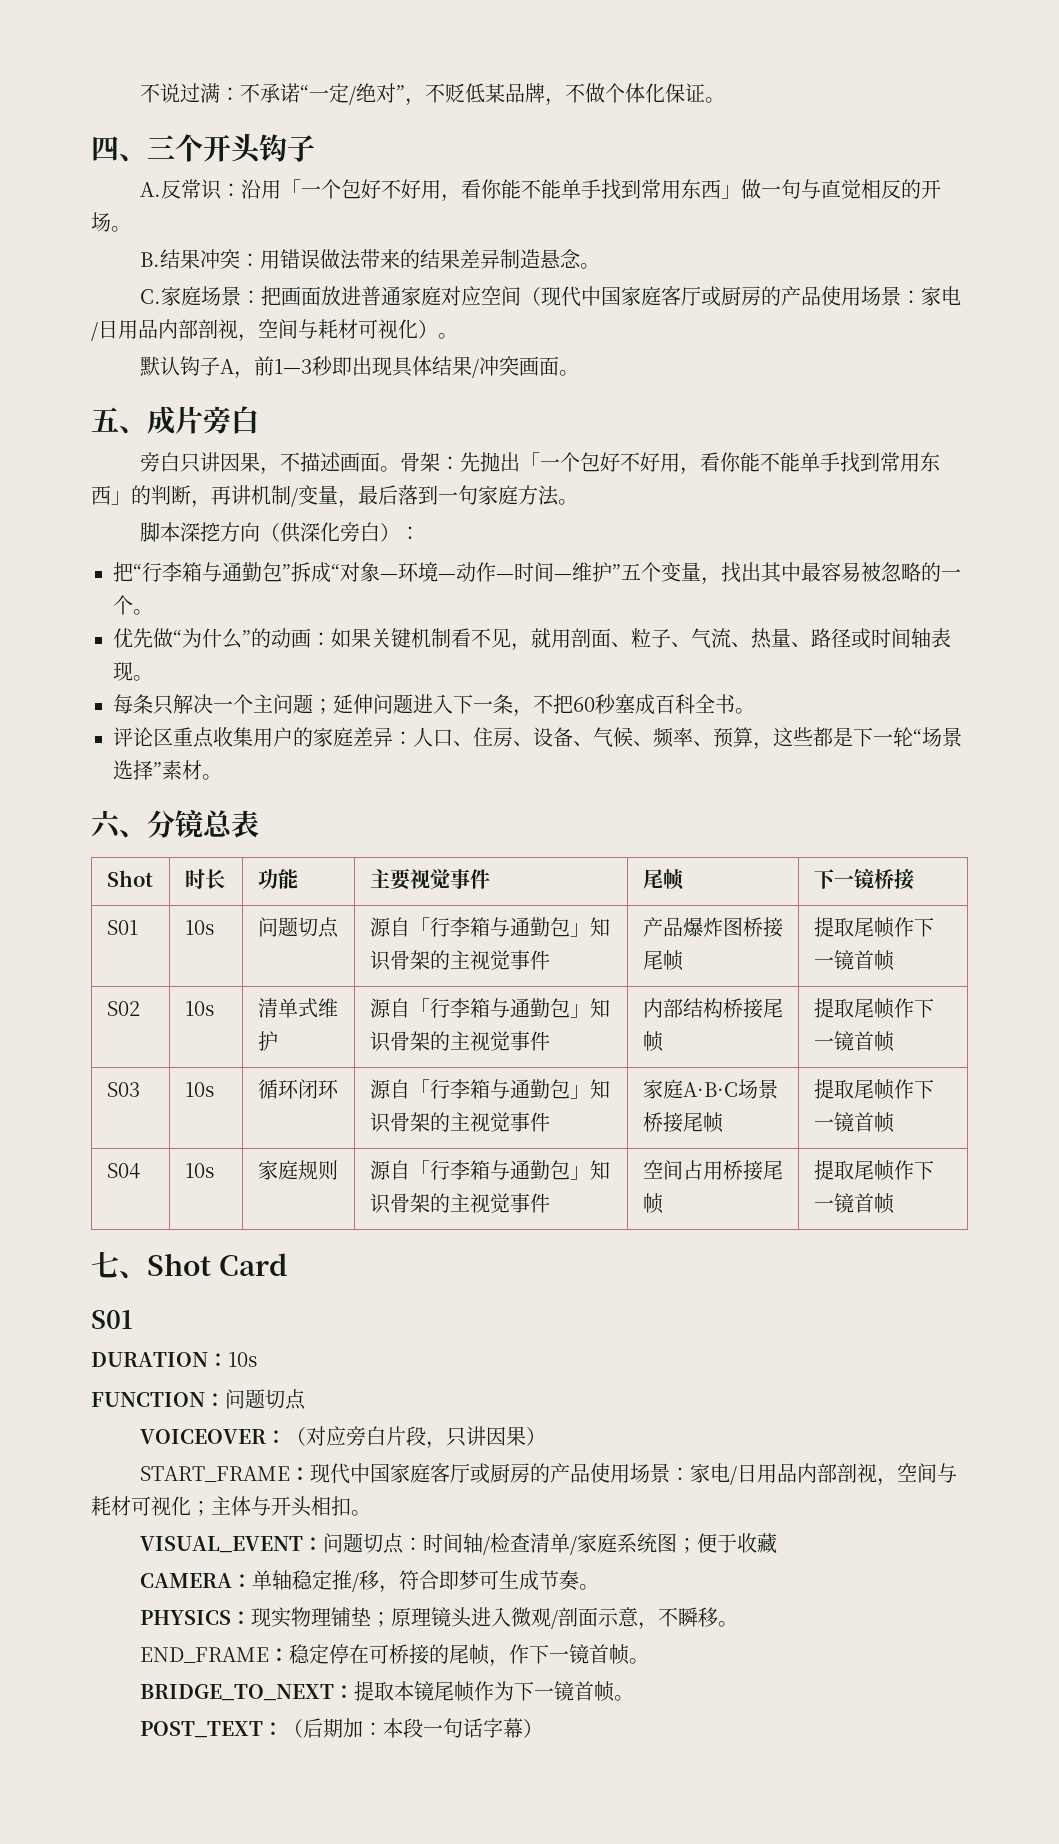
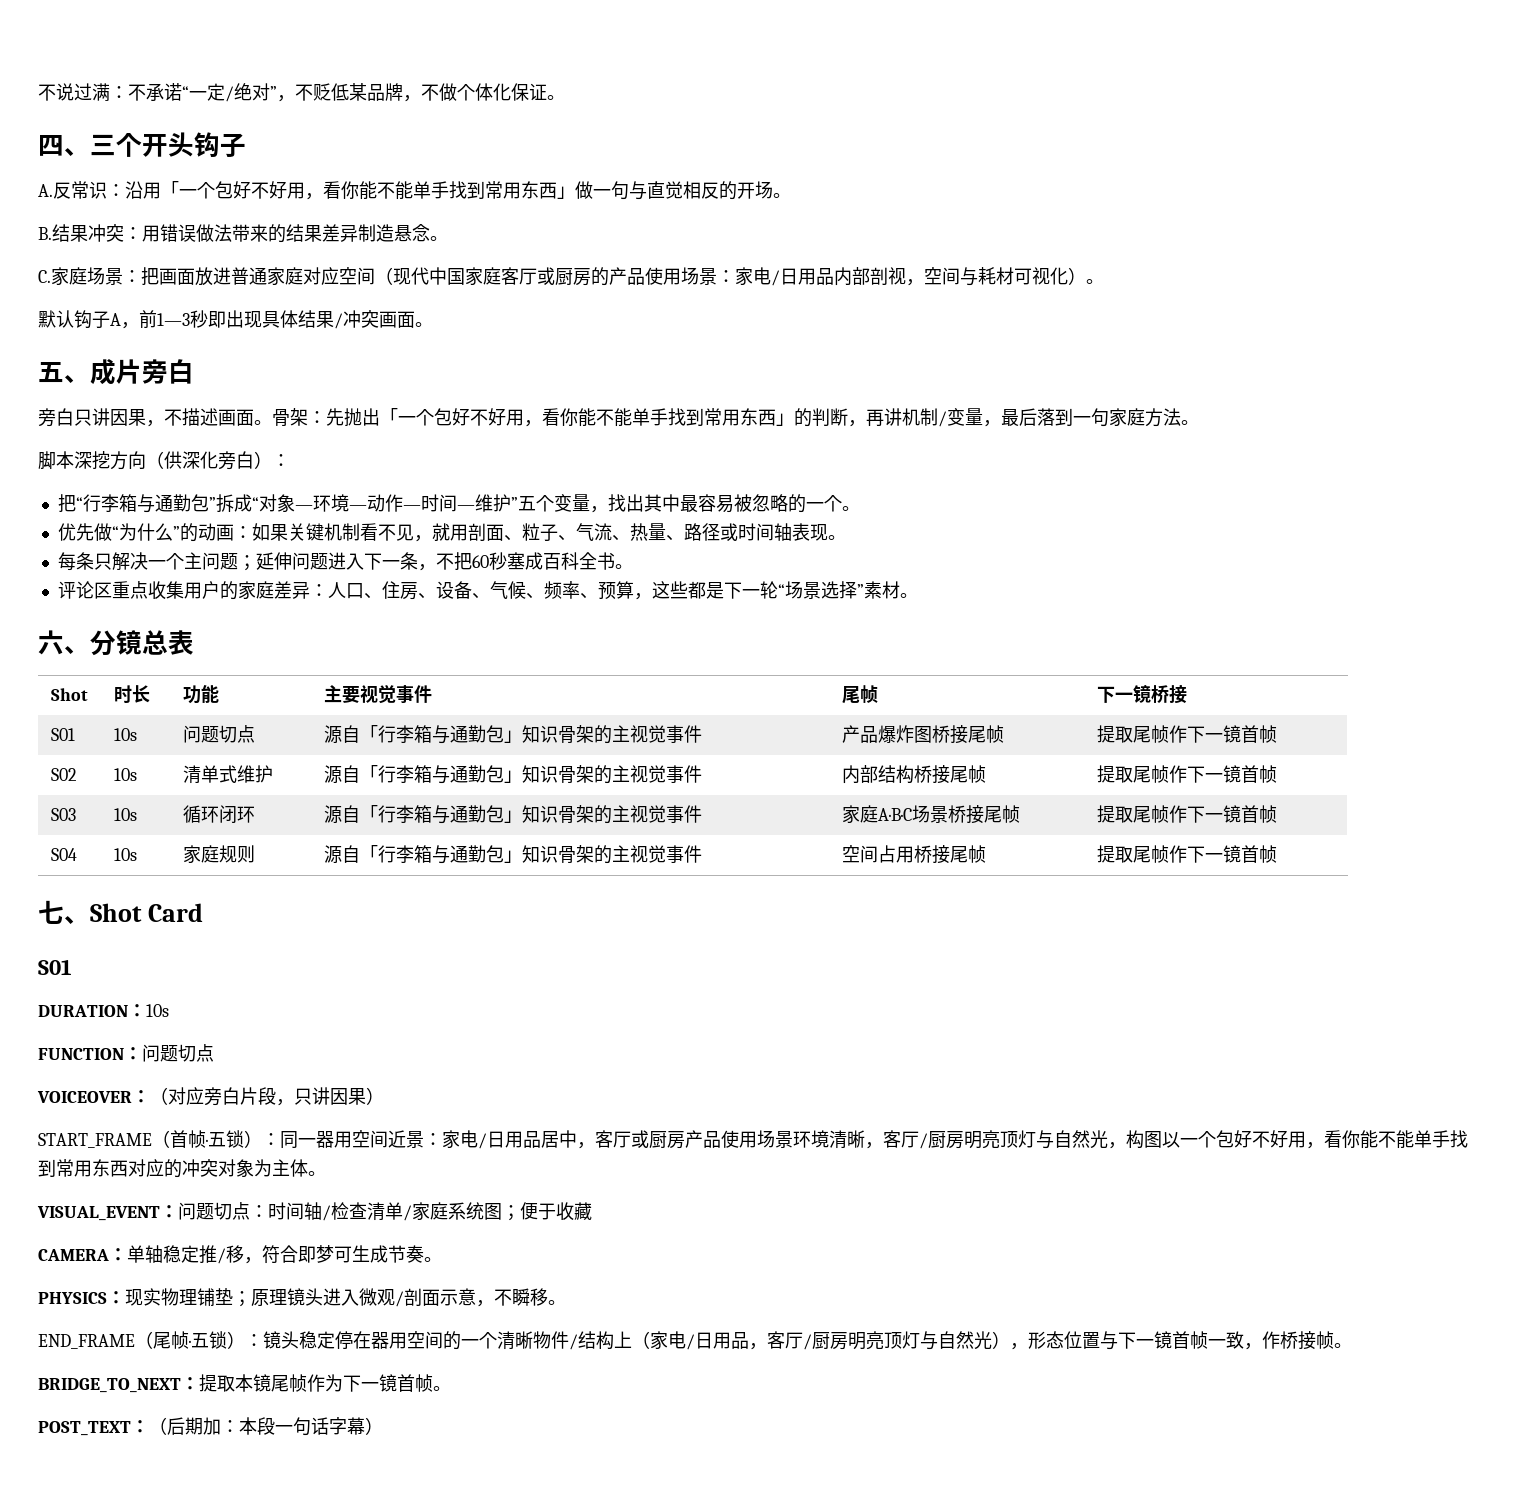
- START_FRAME：现代中国家庭客厅或厨房的产品使用场景：家电/日用品内部剖视，空间与耗材可视化；主体与开头相扣。
+ START_FRAME（首帧·五锁）：同一器用空间近景：家电/日用品居中，客厅或厨房产品使用场景环境清晰，客厅/厨房明亮顶灯与自然光，构图以一个包好不好用，看你能不能单手找到常用东西对应的冲突对象为主体。
- END_FRAME：稳定停在可桥接的尾帧，作下一镜首帧。
+ END_FRAME（尾帧·五锁）：镜头稳定停在器用空间的一个清晰物件/结构上（家电/日用品，客厅/厨房明亮顶灯与自然光），形态位置与下一镜首帧一致，作桥接帧。

